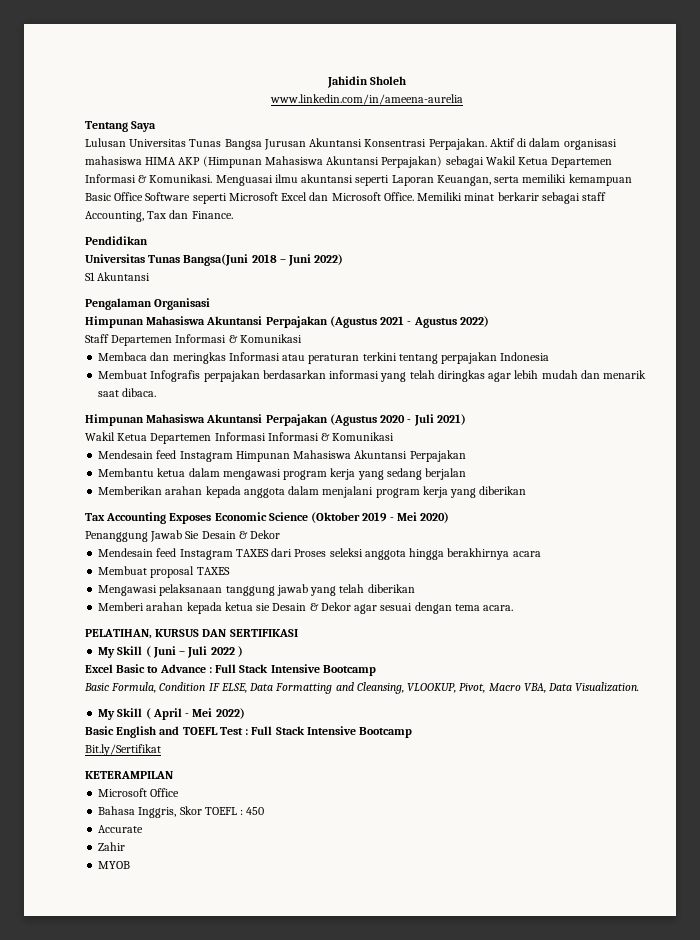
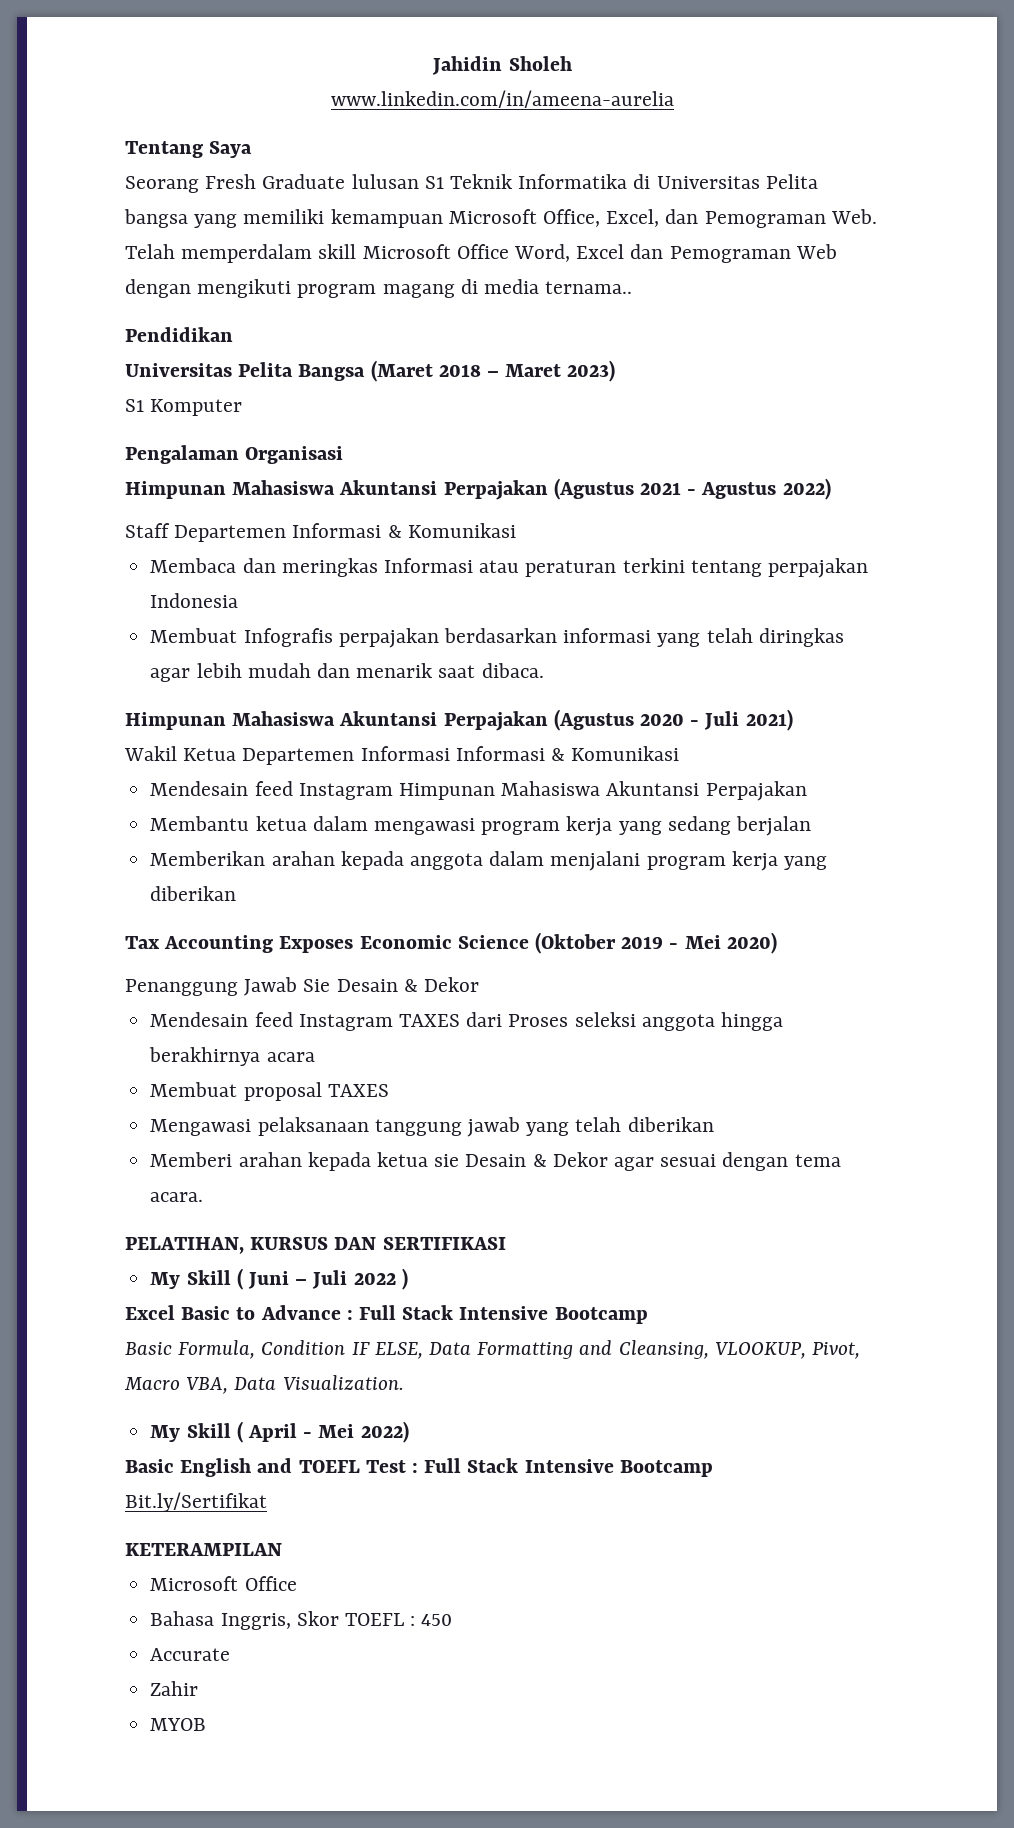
- Lulusan Universitas Tunas Bangsa Jurusan Akuntansi Konsentrasi Perpajakan. Aktif di dalam organisasi mahasiswa HIMA AKP (Himpunan Mahasiswa Akuntansi Perpajakan) sebagai Wakil Ketua Departemen Informasi & Komunikasi. Menguasai ilmu akuntansi seperti Laporan Keuangan, serta memiliki kemampuan Basic Office Software seperti Microsoft Excel dan Microsoft Office. Memiliki minat berkarir sebagai staff Accounting, Tax dan Finance.
+ Seorang Fresh Graduate lulusan S1 Teknik Informatika di Universitas Pelita bangsa yang memiliki kemampuan Microsoft Office, Excel, dan Pemograman Web. Telah memperdalam skill Microsoft Office Word, Excel dan Pemograman Web dengan mengikuti program magang di media ternama..
  Pendidikan
- Universitas Tunas Bangsa(Juni 2018 – Juni 2022)
- S1 Akuntansi
+ Universitas Pelita Bangsa (Maret 2018 – Maret 2023)
+ S1 Komputer

